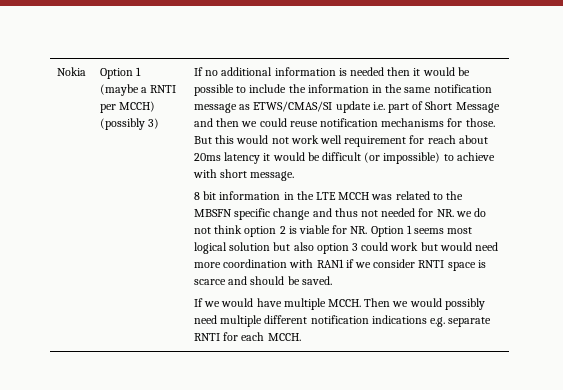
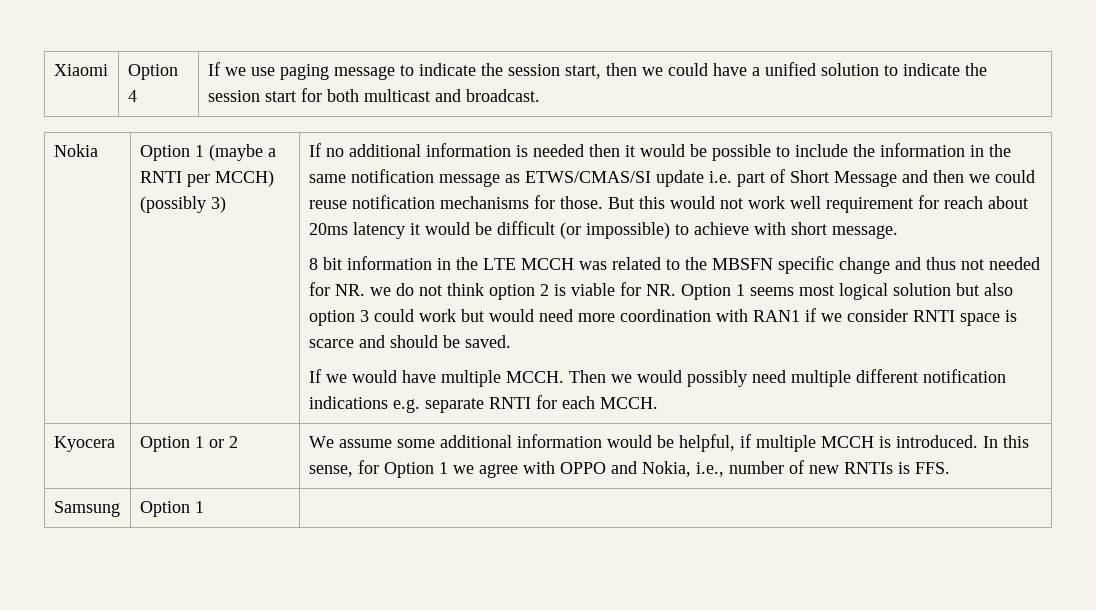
+ Xiaomi | Option 4 | If we use paging message to indicate the session start, then we could have a unified solution to indicate the session start for both multicast and broadcast.
+ Kyocera | Option 1 or 2 | We assume some additional information would be helpful, if multiple MCCH is introduced. In this sense, for Option 1 we agree with OPPO and Nokia, i.e., number of new RNTIs is FFS.
+ Samsung | Option 1 |

